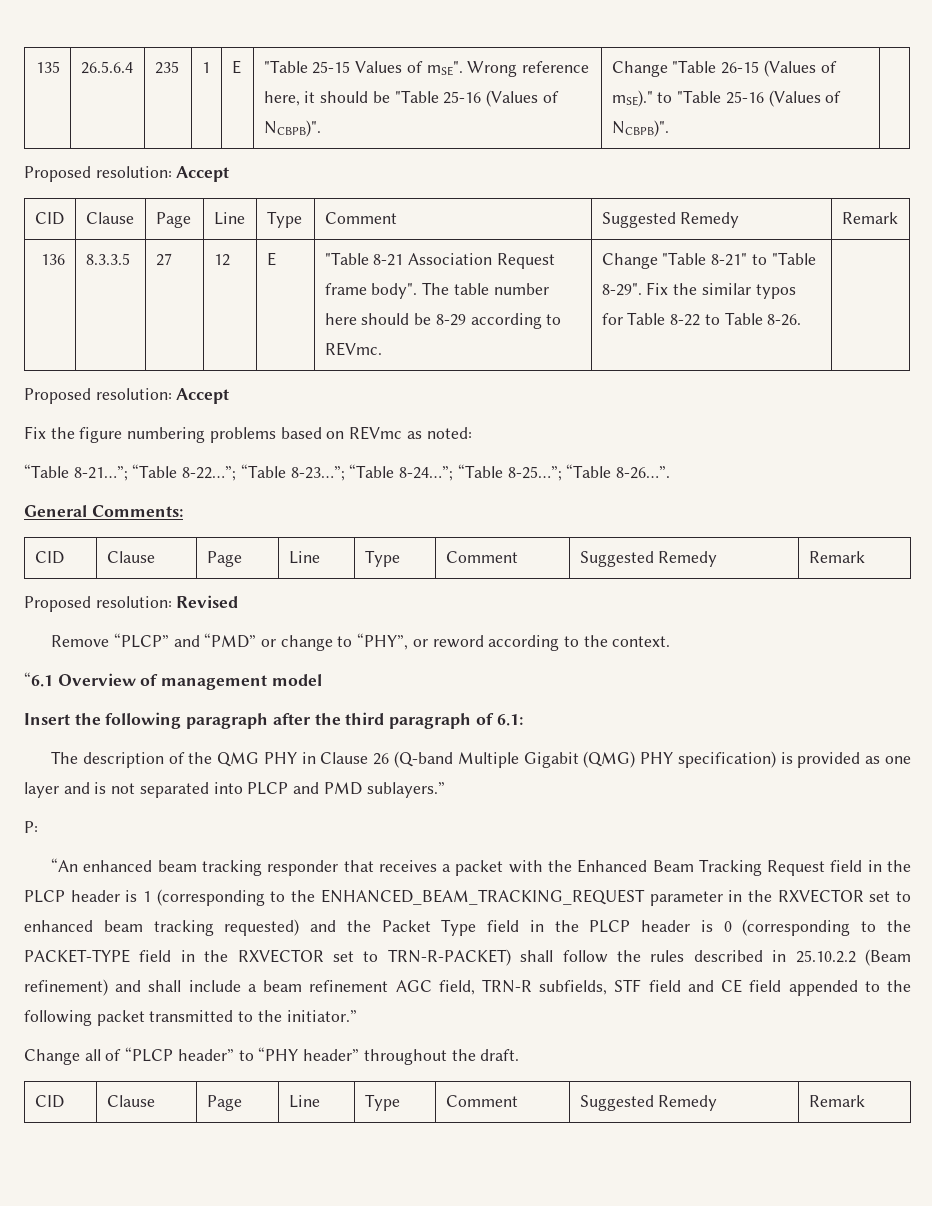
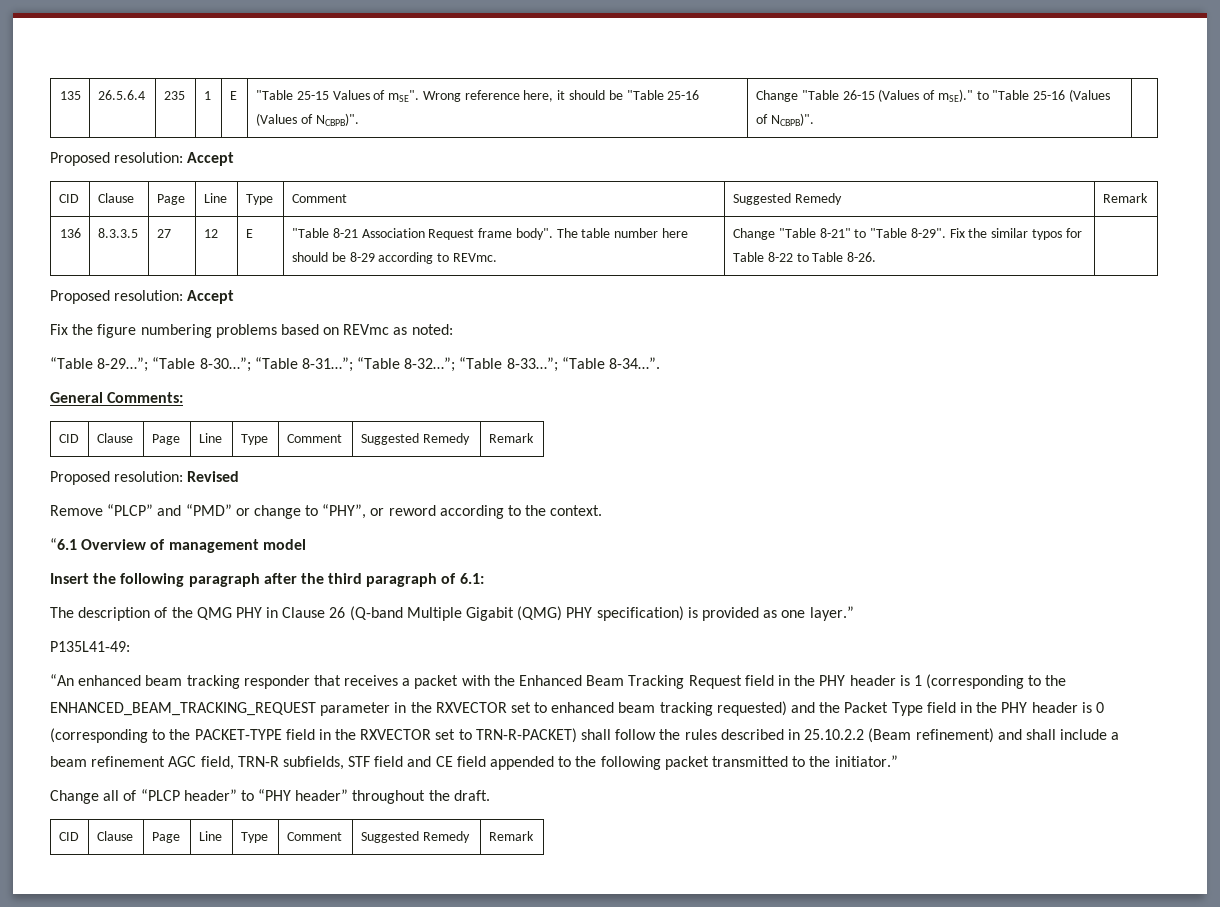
- “Table 8-21…”; “Table 8-22…”; “Table 8-23…”; “Table 8-24…”; “Table 8-25…”; “Table 8-26…”.
+ “Table 8-29…”; “Table 8-30…”; “Table 8-31…”; “Table 8-32…”; “Table 8-33…”; “Table 8-34…”.
- The description of the QMG PHY in Clause 26 (Q-band Multiple Gigabit (QMG) PHY specification) is provided as one layer and is not separated into PLCP and PMD sublayers.”
- P:
+ The description of the QMG PHY in Clause 26 (Q-band Multiple Gigabit (QMG) PHY specification) is provided as one layer.”
+ P135L41-49:
- “An enhanced beam tracking responder that receives a packet with the Enhanced Beam Tracking Request field in the PLCP header is 1 (corresponding to the ENHANCED_BEAM_TRACKING_REQUEST parameter in the RXVECTOR set to enhanced beam tracking requested) and the Packet Type field in the PLCP header is 0 (corresponding to the PACKET-TYPE field in the RXVECTOR set to TRN-R-PACKET) shall follow the rules described in 25.10.2.2 (Beam refinement) and shall include a beam refinement AGC field, TRN-R subfields, STF field and CE field appended to the following packet transmitted to the initiator.”
+ “An enhanced beam tracking responder that receives a packet with the Enhanced Beam Tracking Request field in the PHY header is 1 (corresponding to the ENHANCED_BEAM_TRACKING_REQUEST parameter in the RXVECTOR set to enhanced beam tracking requested) and the Packet Type field in the PHY header is 0 (corresponding to the PACKET-TYPE field in the RXVECTOR set to TRN-R-PACKET) shall follow the rules described in 25.10.2.2 (Beam refinement) and shall include a beam refinement AGC field, TRN-R subfields, STF field and CE field appended to the following packet transmitted to the initiator.”

